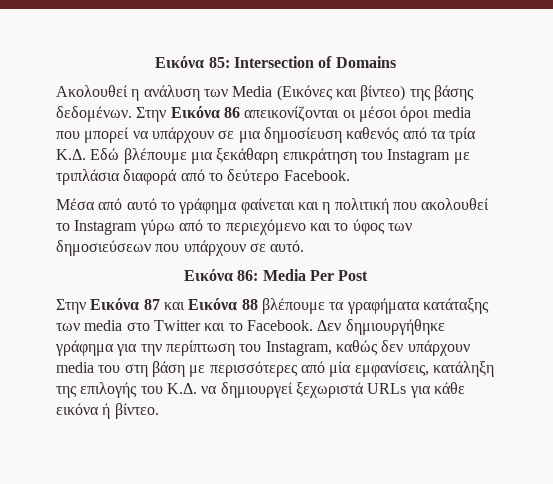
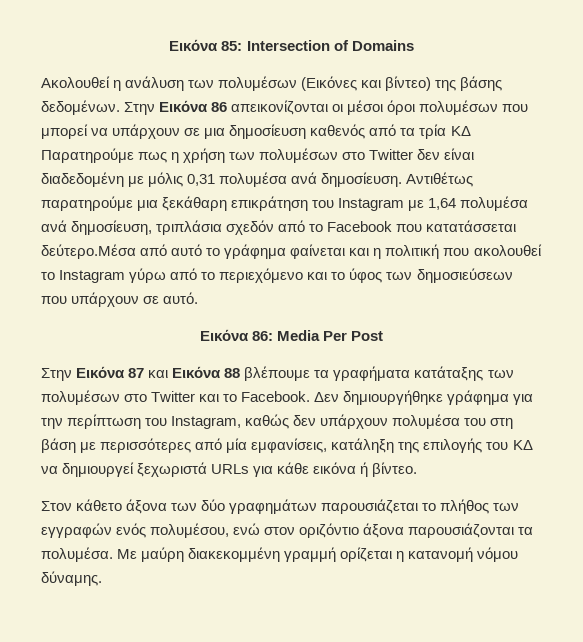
- Ακολουθεί η ανάλυση των Media (Εικόνες και βίντεο) της βάσης δεδομένων.
+ Ακολουθεί η ανάλυση των πολυμέσων (Εικόνες και βίντεο) της βάσης δεδομένων.
- Στην Εικόνα 86 απεικονίζονται οι μέσοι όροι media που μπορεί να υπάρχουν σε μια δημοσίευση καθενός από τα τρία Κ.Δ. Εδώ βλέπουμε μια ξεκάθαρη επικράτηση του Instagram με τριπλάσια διαφορά από το δεύτερο Facebook.
- Μέσα από αυτό το γράφημα φαίνεται και η πολιτική που ακολουθεί το Instagram γύρω από το περιεχόμενο και το ύφος των δημοσιεύσεων που υπάρχουν σε αυτό.
+ Στην Εικόνα 86 απεικονίζονται οι μέσοι όροι πολυμέσων που μπορεί να υπάρχουν σε μια δημοσίευση καθενός από τα τρία ΚΔ Παρατηρούμε πως η χρήση των πολυμέσων στο Twitter δεν είναι διαδεδομένη με μόλις 0,31 πολυμέσα ανά δημοσίευση. Αντιθέτως παρατηρούμε μια ξεκάθαρη επικράτηση του Instagram με 1,64 πολυμέσα ανά δημοσίευση, τριπλάσια σχεδόν από το Facebook που κατατάσσεται δεύτερο.Μέσα από αυτό το γράφημα φαίνεται και η πολιτική που ακολουθεί το Instagram γύρω από το περιεχόμενο και το ύφος των δημοσιεύσεων που υπάρχουν σε αυτό.
- Στην Εικόνα 87 και Εικόνα 88 βλέπουμε τα γραφήματα κατάταξης των media στο Twitter και το Facebook.
+ Στην Εικόνα 87 και Εικόνα 88 βλέπουμε τα γραφήματα κατάταξης των πολυμέσων στο Twitter και το Facebook.
- Δεν δημιουργήθηκε γράφημα για την περίπτωση του Instagram, καθώς δεν υπάρχουν media του στη βάση με περισσότερες από μία εμφανίσεις, κατάληξη της επιλογής του Κ.Δ. να δημιουργεί ξεχωριστά URLs για κάθε εικόνα ή βίντεο.
+ Δεν δημιουργήθηκε γράφημα για την περίπτωση του Instagram, καθώς δεν υπάρχουν πολυμέσα του στη βάση με περισσότερες από μία εμφανίσεις, κατάληξη της επιλογής του ΚΔ να δημιουργεί ξεχωριστά URLs για κάθε εικόνα ή βίντεο.
+ Στον κάθετο άξονα των δύο γραφημάτων παρουσιάζεται το πλήθος των εγγραφών ενός πολυμέσου, ενώ στον οριζόντιο άξονα παρουσιάζονται τα πολυμέσα. Με μαύρη διακεκομμένη γραμμή ορίζεται η κατανομή νόμου δύναμης.

